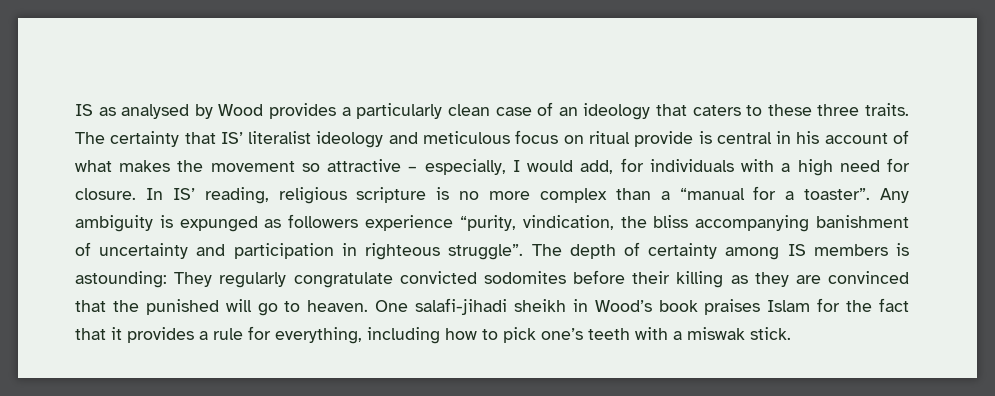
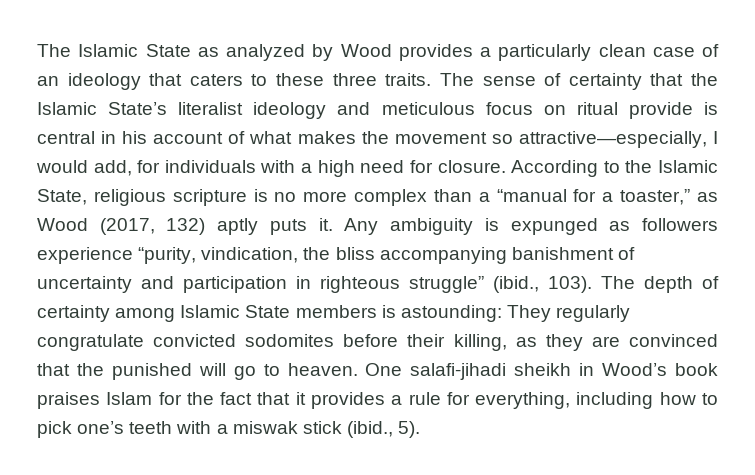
- IS as analysed by Wood provides a particularly clean case of an ideology that caters to these three traits.
+ The Islamic State as analyzed by Wood provides a particularly clean case of an ideology that caters to these three traits.
- The certainty that IS’ literalist ideology and meticulous focus on ritual provide is central in his account of what makes the movement so attractive – especially, I would add, for individuals with a high need for closure.
+ The sense of certainty that the Islamic State’s literalist ideology and meticulous focus on ritual provide is central in his account of what makes the movement so attractive—especially, I would add, for individuals with a high need for closure.
- In IS’ reading, religious scripture is no more complex than a “manual for a toaster”.
+ According to the Islamic State, religious scripture is no more complex than a “manual for a toaster,” as Wood (2017, 132) aptly puts it.
- Any ambiguity is expunged as followers experience “purity, vindication, the bliss accompanying banishment of uncertainty and participation in righteous struggle”.
+ Any ambiguity is expunged as followers experience “purity, vindication, the bliss accompanying banishment of uncertainty and participation in righteous struggle” (ibid., 103).
- The depth of certainty among IS members is astounding: They regularly congratulate convicted sodomites before their killing as they are convinced that the punished will go to heaven.
+ The depth of certainty among Islamic State members is astounding: They regularly congratulate convicted sodomites before their killing, as they are convinced that the punished will go to heaven.
- One salafi-jihadi sheikh in Wood’s book praises Islam for the fact that it provides a rule for everything, including how to pick one’s teeth with a miswak stick.
+ One salafi-jihadi sheikh in Wood’s book praises Islam for the fact that it provides a rule for everything, including how to pick one’s teeth with a miswak stick (ibid., 5).

